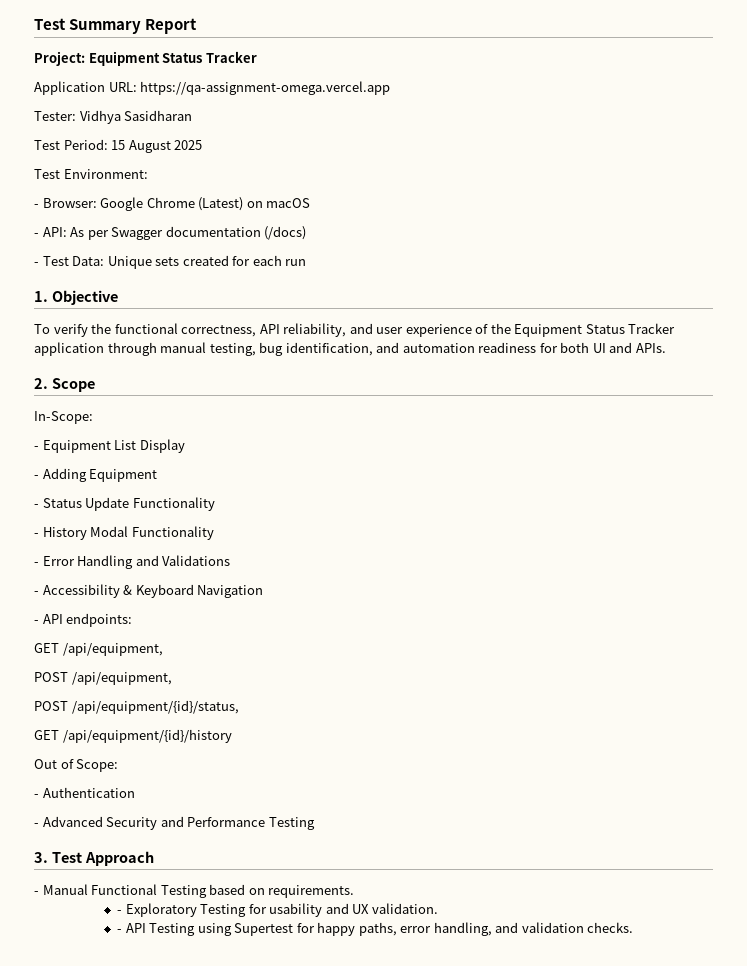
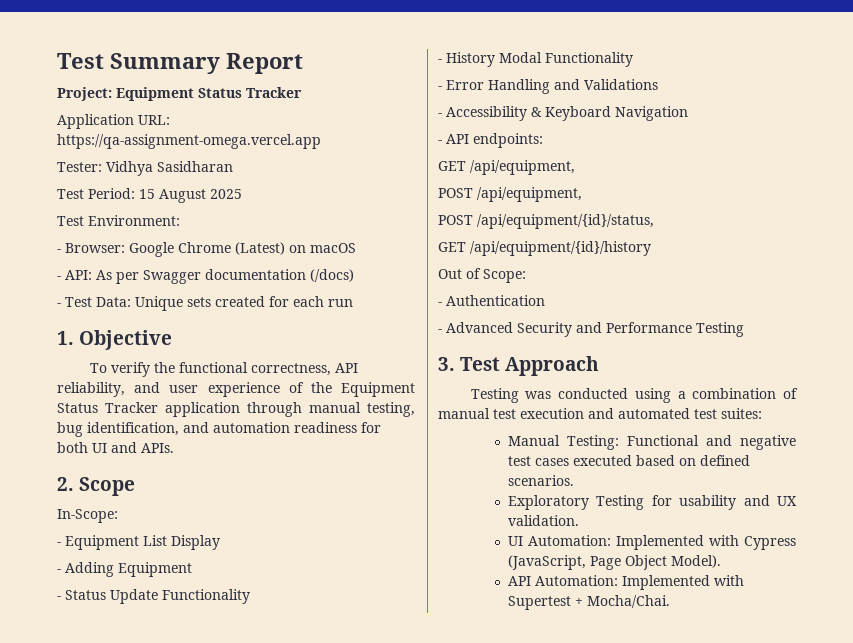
- - Manual Functional Testing based on requirements.
- - Exploratory Testing for usability and UX validation.
+ Testing was conducted using a combination of manual test execution and automated test suites:
+ Manual Testing: Functional and negative test cases executed based on defined scenarios.
+ Exploratory Testing for usability and UX validation.
- - API Testing using Supertest for happy paths, error handling, and validation checks.
+ UI Automation: Implemented with Cypress (JavaScript, Page Object Model).
+ API Automation: Implemented with Supertest + Mocha/Chai.

